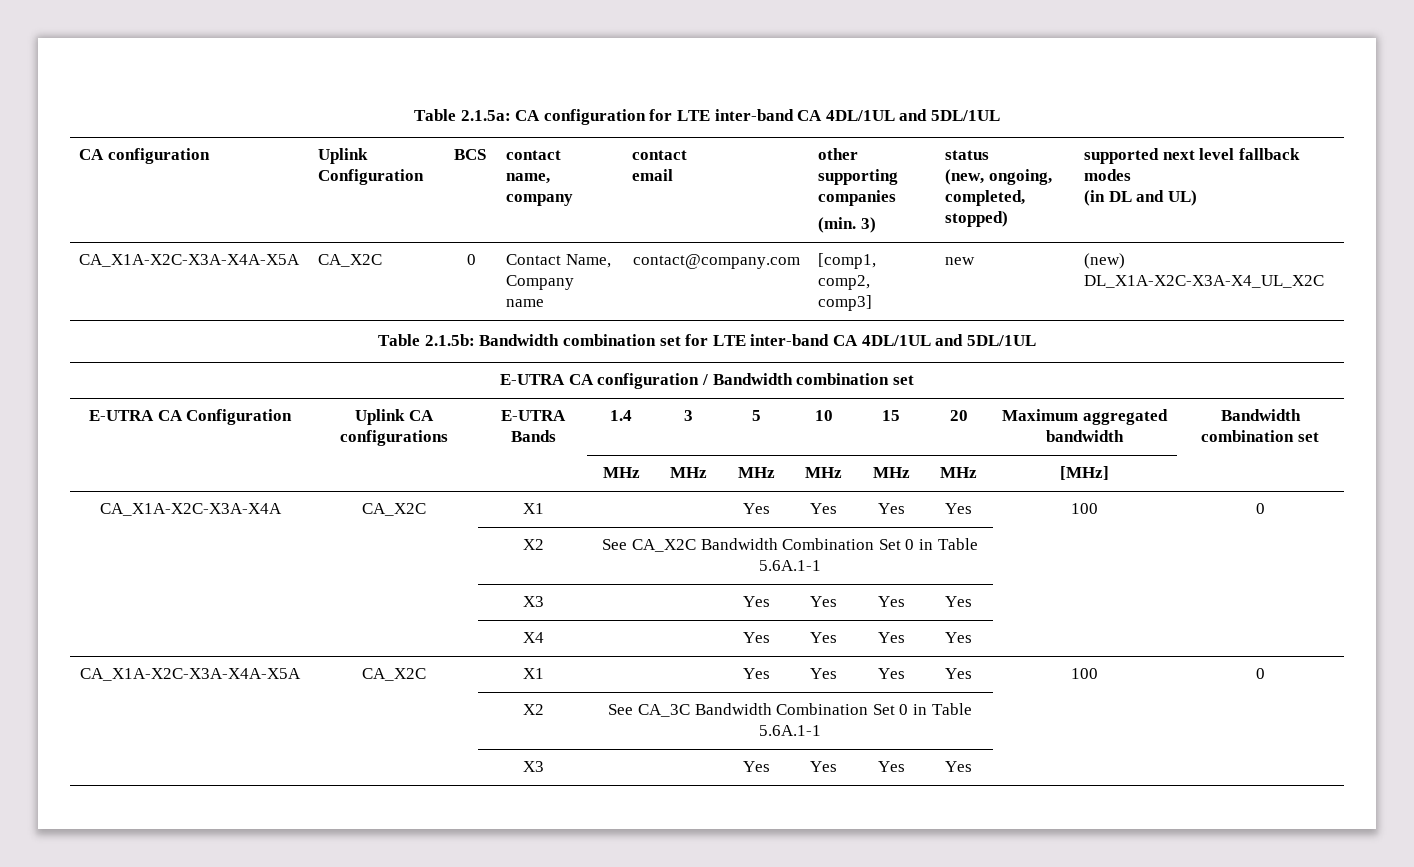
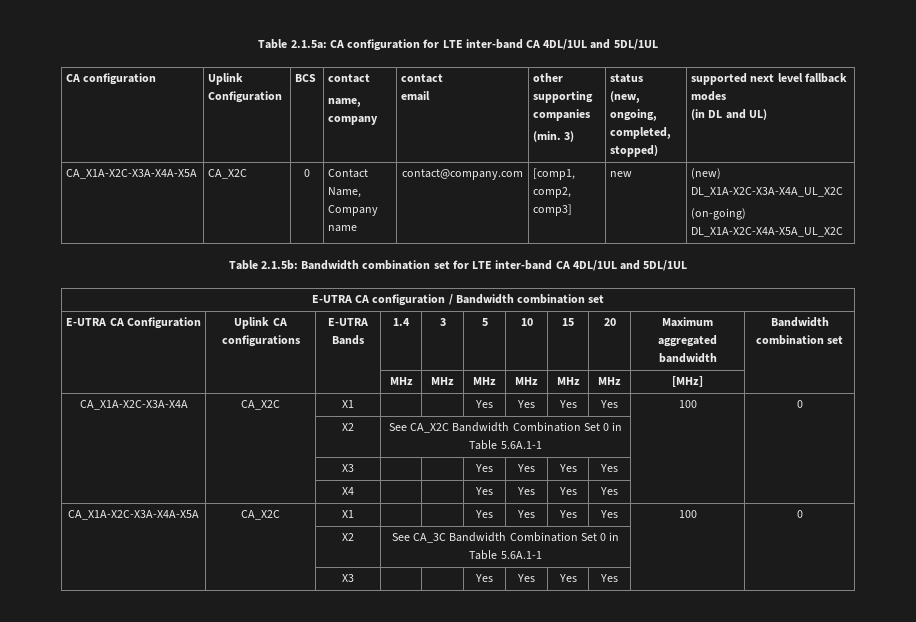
- CA_X1A-X2C-X3A-X4A-X5A | CA_X2C | 0 | Contact Name, Company name | contact@company.com | [comp1, comp2, comp3] | new | (new) DL_X1A-X2C-X3A-X4_UL_X2C
+ CA_X1A-X2C-X3A-X4A-X5A | CA_X2C | 0 | Contact Name, Company name | contact@company.com | [comp1, comp2, comp3] | new | (new) DL_X1A-X2C-X3A-X4A_UL_X2C
+ (on-going) DL_X1A-X2C-X4A-X5A_UL_X2C

